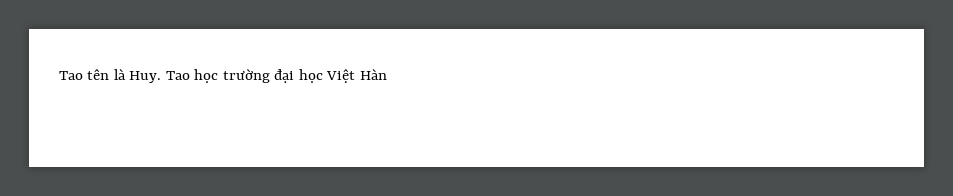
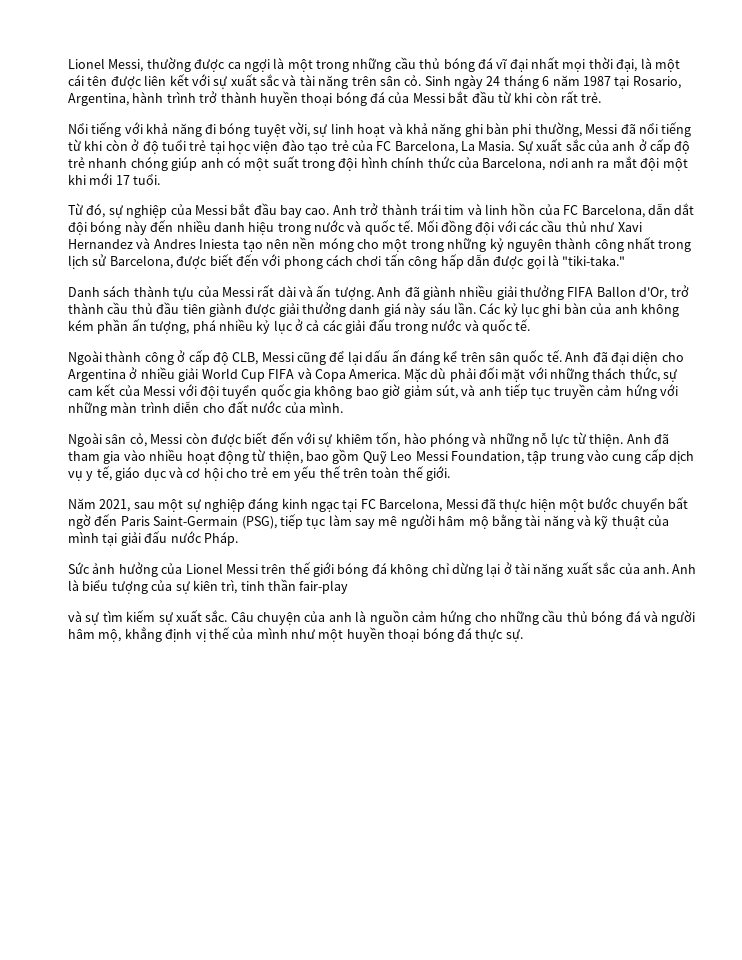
- Tao tên là Huy. Tao học trường đại học Việt Hàn
+ Lionel Messi, thường được ca ngợi là một trong những cầu thủ bóng đá vĩ đại nhất mọi thời đại, là một cái tên được liên kết với sự xuất sắc và tài năng trên sân cỏ. Sinh ngày 24 tháng 6 năm 1987 tại Rosario, Argentina, hành trình trở thành huyền thoại bóng đá của Messi bắt đầu từ khi còn rất trẻ.
+ Nổi tiếng với khả năng đi bóng tuyệt vời, sự linh hoạt và khả năng ghi bàn phi thường, Messi đã nổi tiếng từ khi còn ở độ tuổi trẻ tại học viện đào tạo trẻ của FC Barcelona, La Masia. Sự xuất sắc của anh ở cấp độ trẻ nhanh chóng giúp anh có một suất trong đội hình chính thức của Barcelona, nơi anh ra mắt đội một khi mới 17 tuổi.
+ Từ đó, sự nghiệp của Messi bắt đầu bay cao. Anh trở thành trái tim và linh hồn của FC Barcelona, dẫn dắt đội bóng này đến nhiều danh hiệu trong nước và quốc tế. Mối đồng đội với các cầu thủ như Xavi Hernandez và Andres Iniesta tạo nên nền móng cho một trong những kỷ nguyên thành công nhất trong lịch sử Barcelona, được biết đến với phong cách chơi tấn công hấp dẫn được gọi là "tiki-taka."
+ Danh sách thành tựu của Messi rất dài và ấn tượng. Anh đã giành nhiều giải thưởng FIFA Ballon d'Or, trở thành cầu thủ đầu tiên giành được giải thưởng danh giá này sáu lần. Các kỷ lục ghi bàn của anh không kém phần ấn tượng, phá nhiều kỷ lục ở cả các giải đấu trong nước và quốc tế.
+ Ngoài thành công ở cấp độ CLB, Messi cũng để lại dấu ấn đáng kể trên sân quốc tế. Anh đã đại diện cho Argentina ở nhiều giải World Cup FIFA và Copa America. Mặc dù phải đối mặt với những thách thức, sự cam kết của Messi với đội tuyển quốc gia không bao giờ giảm sút, và anh tiếp tục truyền cảm hứng với những màn trình diễn cho đất nước của mình.
+ Ngoài sân cỏ, Messi còn được biết đến với sự khiêm tốn, hào phóng và những nỗ lực từ thiện. Anh đã tham gia vào nhiều hoạt động từ thiện, bao gồm Quỹ Leo Messi Foundation, tập trung vào cung cấp dịch vụ y tế, giáo dục và cơ hội cho trẻ em yếu thế trên toàn thế giới.
+ Năm 2021, sau một sự nghiệp đáng kinh ngạc tại FC Barcelona, Messi đã thực hiện một bước chuyển bất ngờ đến Paris Saint-Germain (PSG), tiếp tục làm say mê người hâm mộ bằng tài năng và kỹ thuật của mình tại giải đấu nước Pháp.
+ Sức ảnh hưởng của Lionel Messi trên thế giới bóng đá không chỉ dừng lại ở tài năng xuất sắc của anh. Anh là biểu tượng của sự kiên trì, tinh thần fair-play
+ và sự tìm kiếm sự xuất sắc. Câu chuyện của anh là nguồn cảm hứng cho những cầu thủ bóng đá và người hâm mộ, khẳng định vị thế của mình như một huyền thoại bóng đá thực sự.

